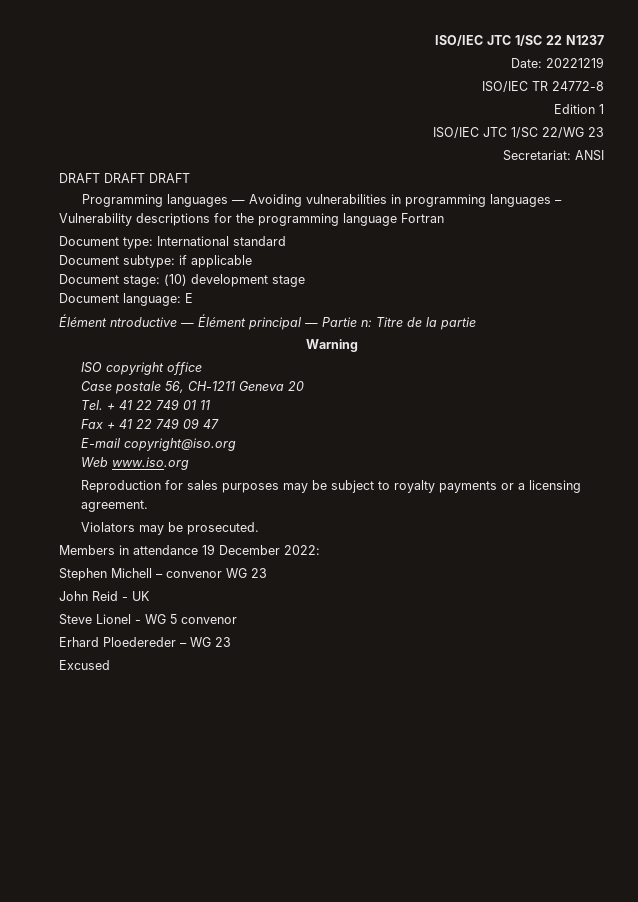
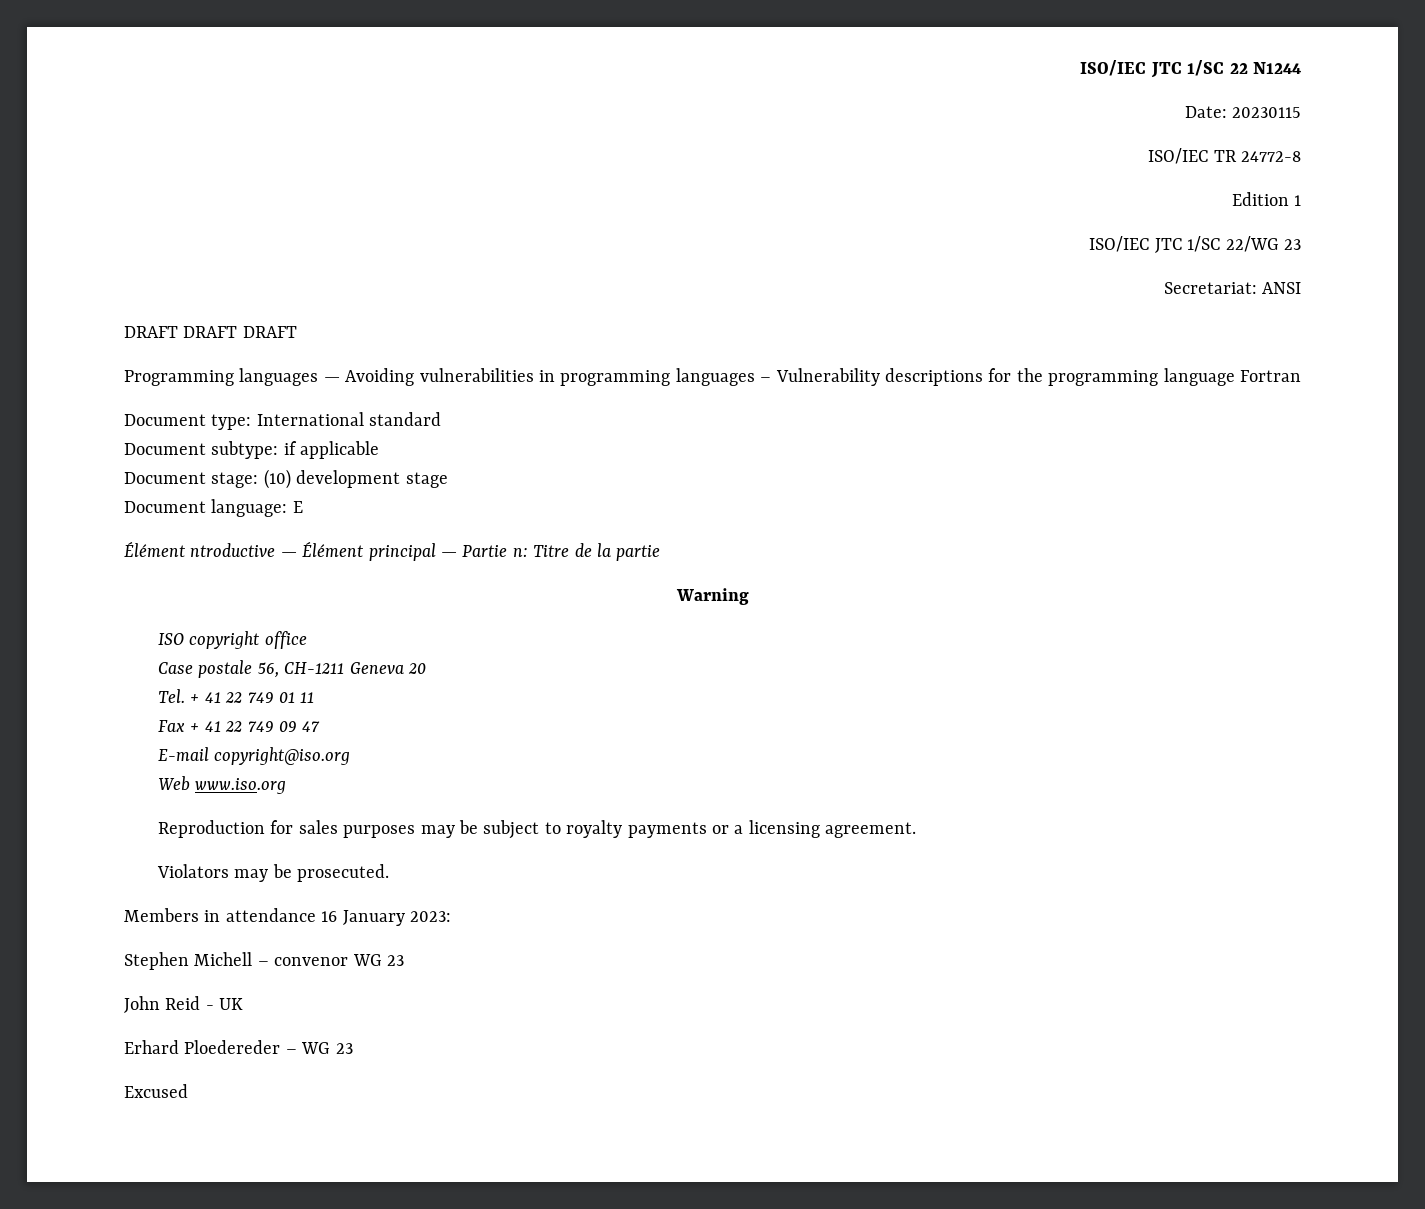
- ISO/IEC JTC 1/SC 22 N1237
+ ISO/IEC JTC 1/SC 22 N1244
- Date: 20221219
+ Date: 20230115
- Members in attendance 19 December 2022:
+ Members in attendance 16 January 2023:
- Steve Lionel - WG 5 convenor

